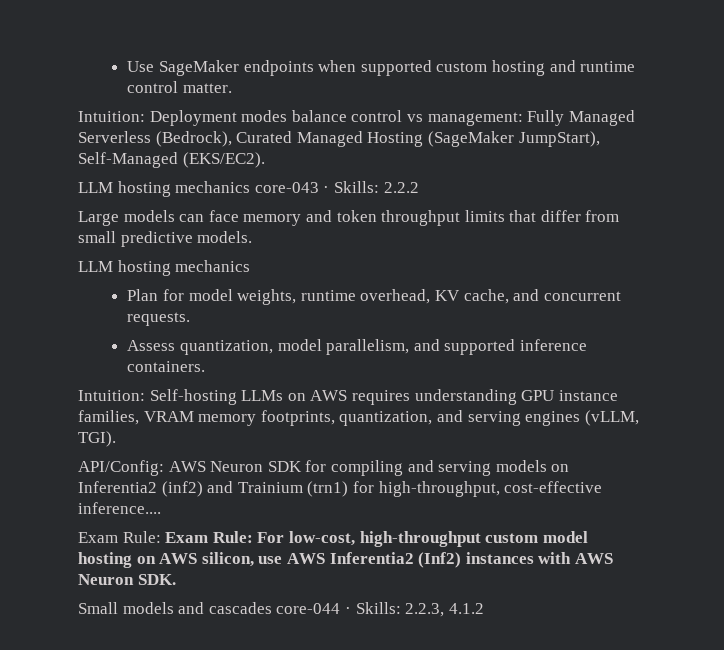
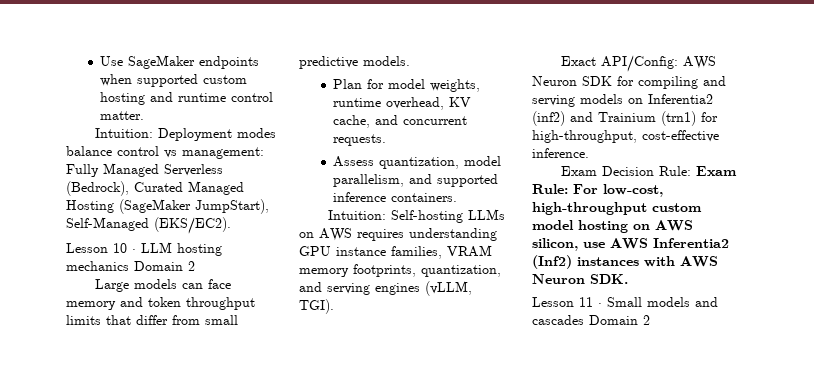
- LLM hosting mechanics core-043 · Skills: 2.2.2
+ Lesson 10 · LLM hosting mechanics Domain 2
  Large models can face memory and token throughput limits that differ from small predictive models.
- LLM hosting mechanics
- API/Config: AWS Neuron SDK for compiling and serving models on Inferentia2 (inf2) and Trainium (trn1) for high-throughput, cost-effective inference....
- Exam Rule: Exam Rule: For low-cost, high-throughput custom model hosting on AWS silicon, use AWS Inferentia2 (Inf2) instances with AWS Neuron SDK.
+ Exact API/Config: AWS Neuron SDK for compiling and serving models on Inferentia2 (inf2) and Trainium (trn1) for high-throughput, cost-effective inference.
+ Exam Decision Rule: Exam Rule: For low-cost, high-throughput custom model hosting on AWS silicon, use AWS Inferentia2 (Inf2) instances with AWS Neuron SDK.
- Small models and cascades core-044 · Skills: 2.2.3, 4.1.2
+ Lesson 11 · Small models and cascades Domain 2

